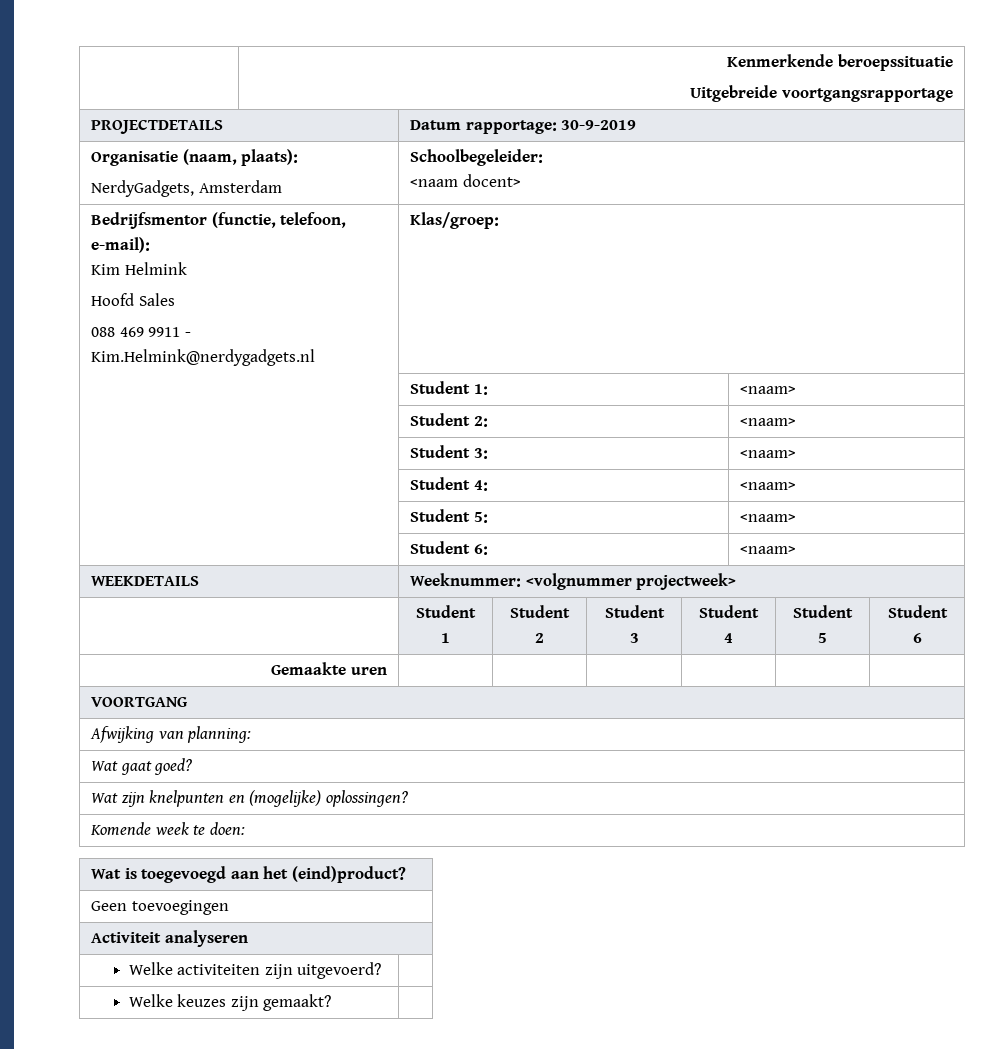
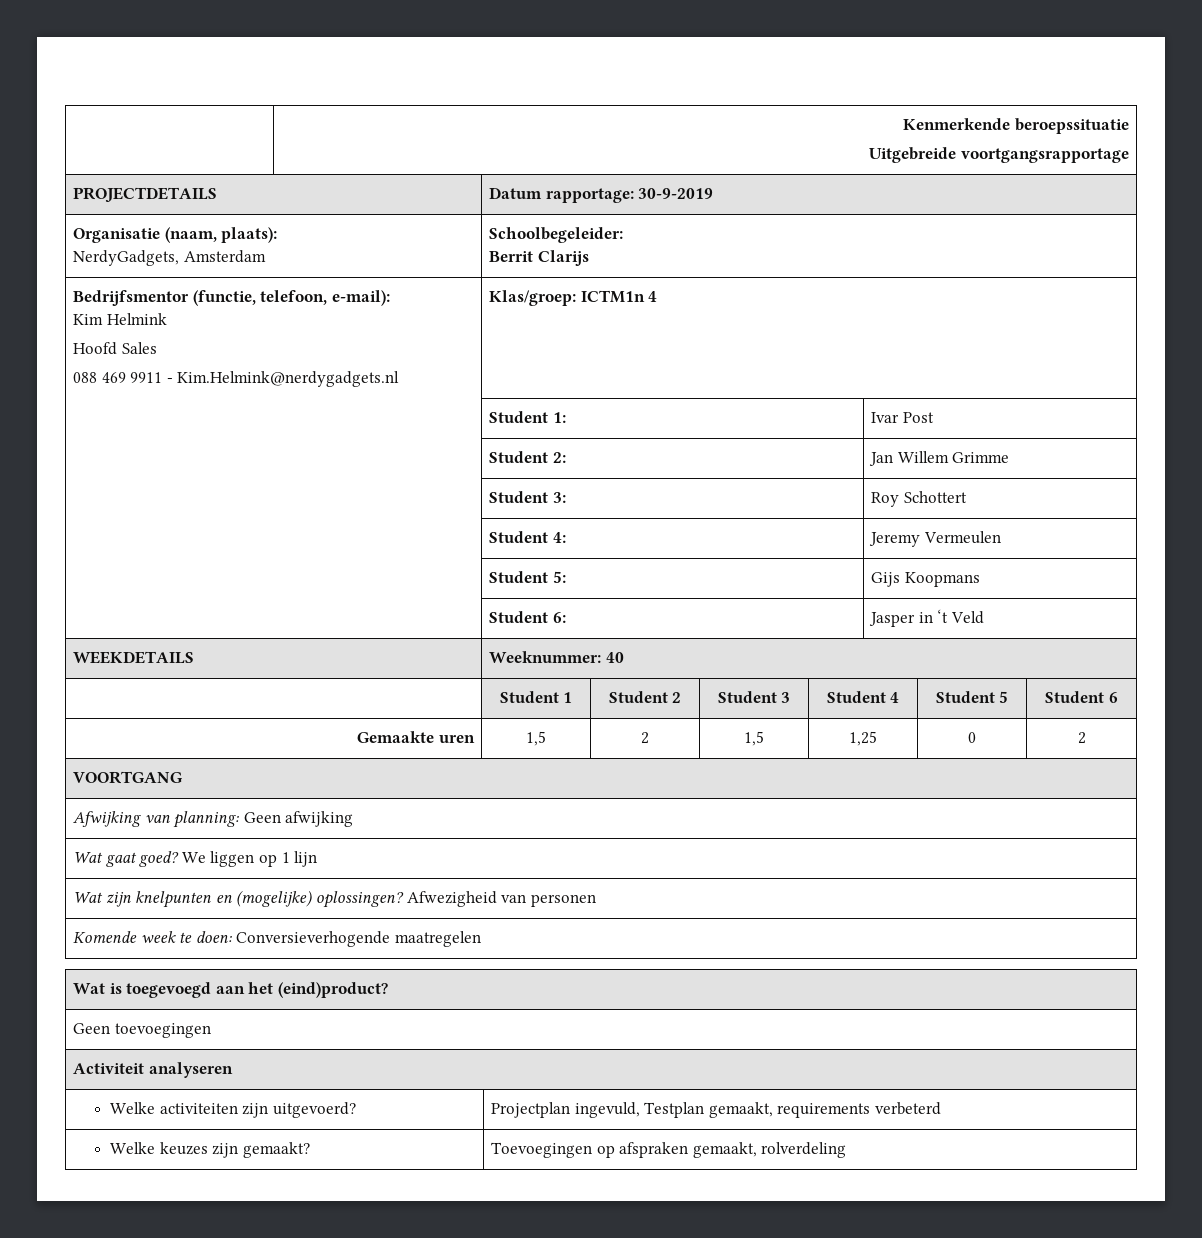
  Organisatie (naam, plaats):
  NerdyGadgets, Amsterdam | Schoolbegeleider:
- <naam docent>
+ Berrit Clarijs
  Bedrijfsmentor (functie, telefoon, e-mail):
  Kim Helmink
  Hoofd Sales
- 088 469 9911 - Kim.Helmink@nerdygadgets.nl | Klas/groep:
+ 088 469 9911 - Kim.Helmink@nerdygadgets.nl | Klas/groep: ICTM1n 4
- | Student 1: | <naam>
+ | Student 1: | Ivar Post
- | Student 2: | <naam>
+ | Student 2: | Jan Willem Grimme
- | Student 3: | <naam>
+ | Student 3: | Roy Schottert
- | Student 4: | <naam>
+ | Student 4: | Jeremy Vermeulen
- | Student 5: | <naam>
+ | Student 5: | Gijs Koopmans
- | Student 6: | <naam>
+ | Student 6: | Jasper in ‘t Veld
- WEEKDETAILS | Weeknummer: <volgnummer projectweek>
+ WEEKDETAILS | Weeknummer: 40
- Gemaakte uren | | | | | |
+ Gemaakte uren | 1,5 | 2 | 1,5 | 1,25 | 0 | 2
- Afwijking van planning:
+ Afwijking van planning: Geen afwijking
- Wat gaat goed?
+ Wat gaat goed? We liggen op 1 lijn
- Wat zijn knelpunten en (mogelijke) oplossingen?
+ Wat zijn knelpunten en (mogelijke) oplossingen? Afwezigheid van personen
- Komende week te doen:
+ Komende week te doen: Conversieverhogende maatregelen
- Welke activiteiten zijn uitgevoerd? |
+ Welke activiteiten zijn uitgevoerd? | Projectplan ingevuld, Testplan gemaakt, requirements verbeterd
- Welke keuzes zijn gemaakt? |
+ Welke keuzes zijn gemaakt? | Toevoegingen op afspraken gemaakt, rolverdeling

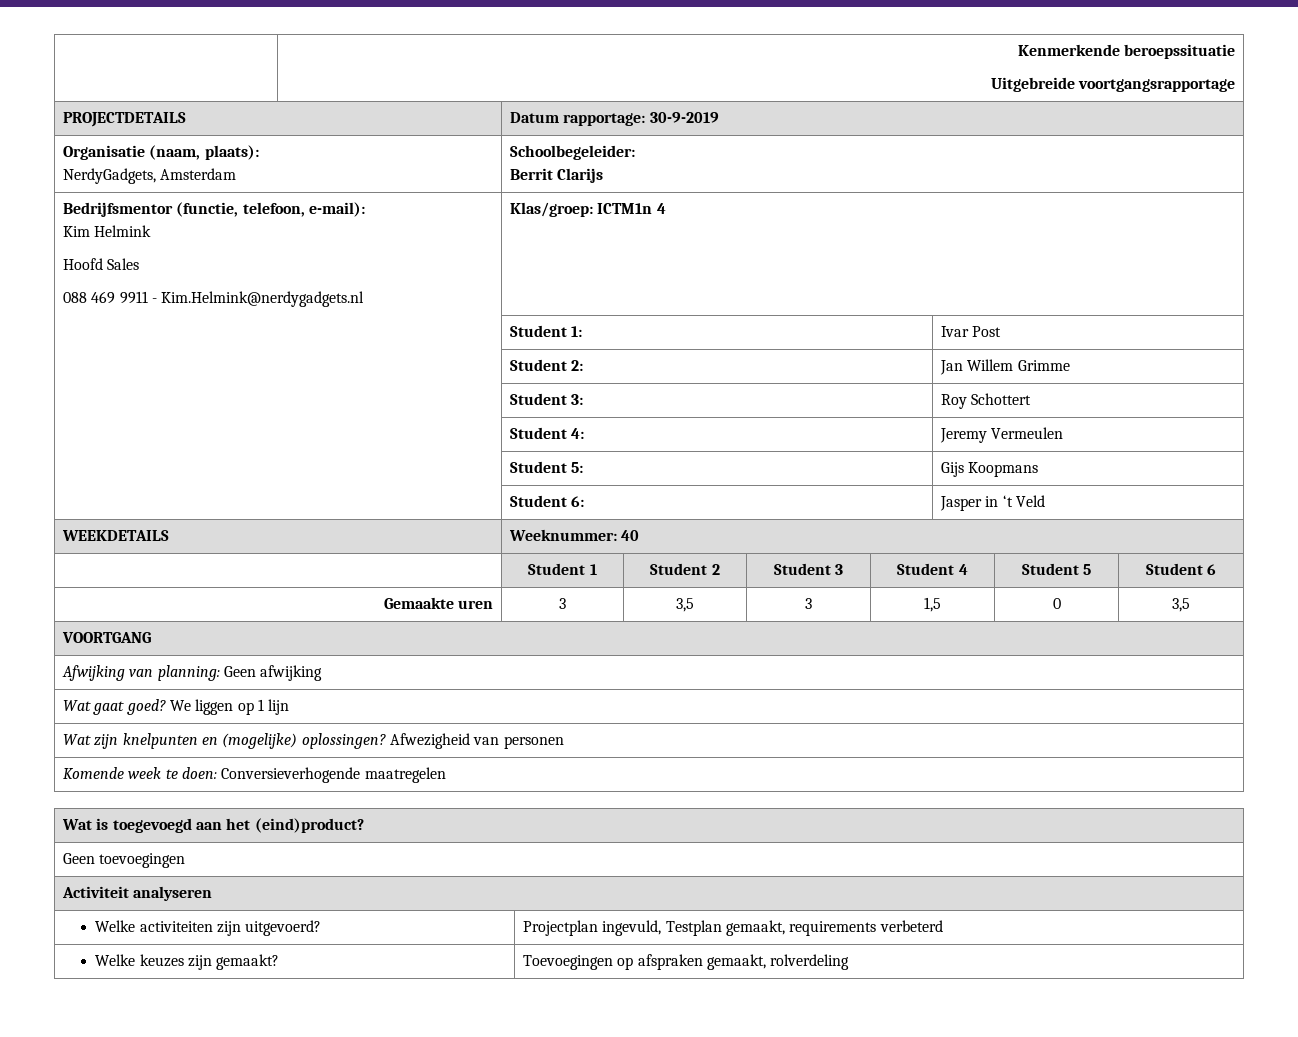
- Gemaakte uren | 1,5 | 2 | 1,5 | 1,25 | 0 | 2
+ Gemaakte uren | 3 | 3,5 | 3 | 1,5 | 0 | 3,5

